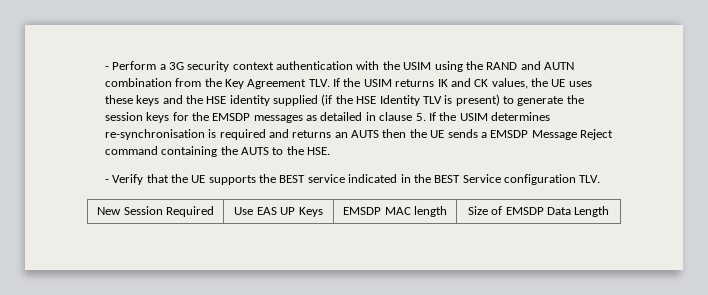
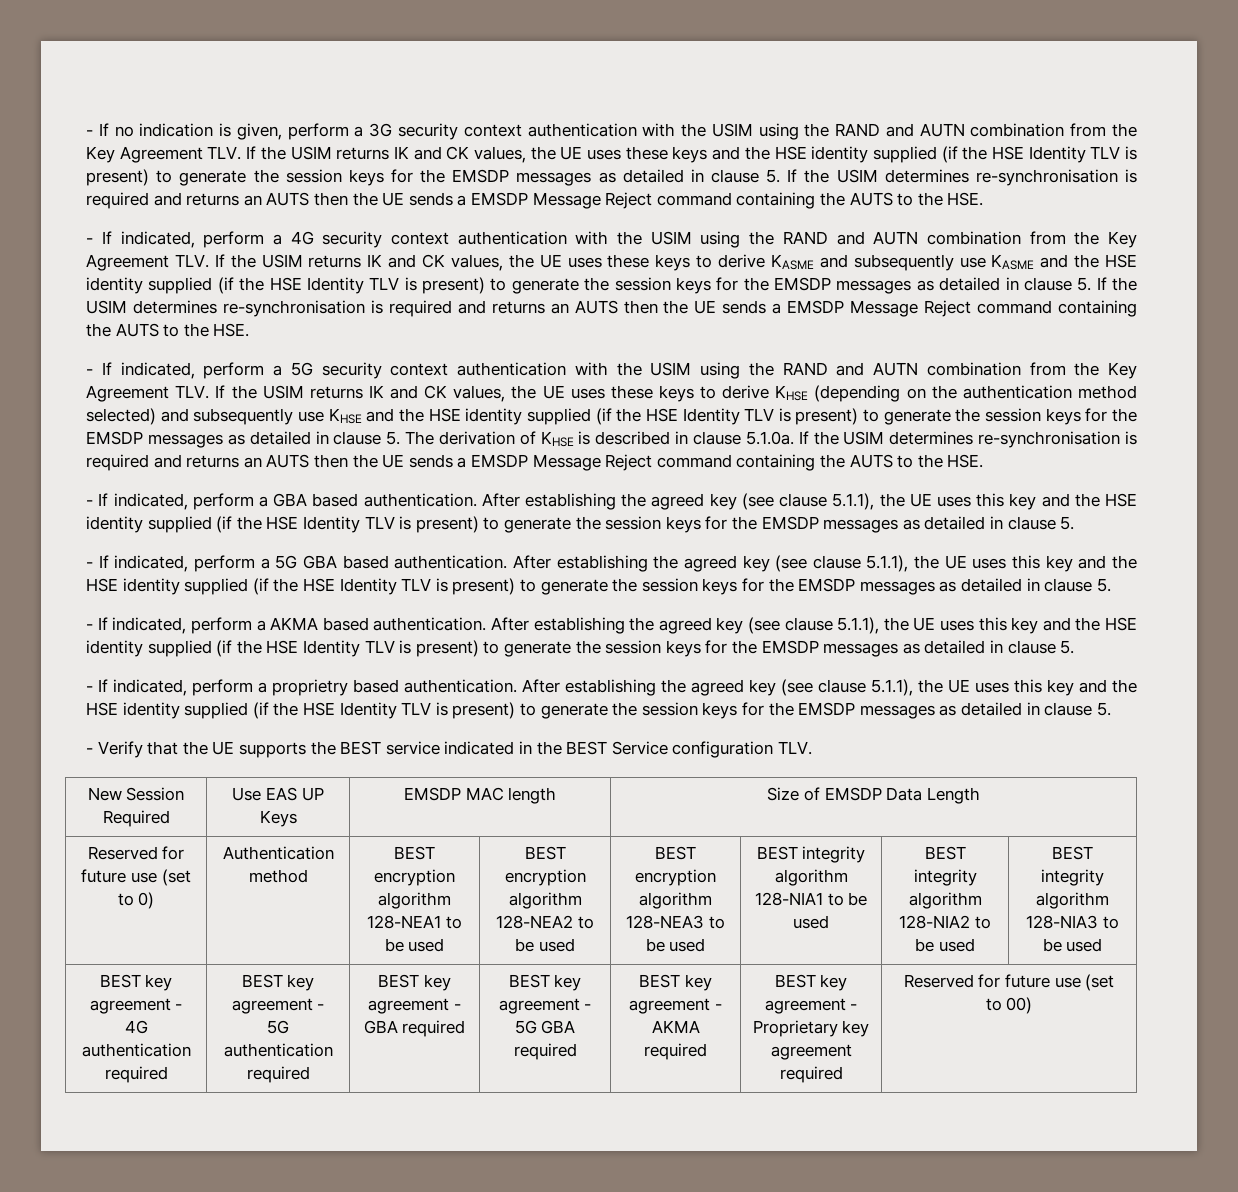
- - Perform a 3G security context authentication with the USIM using the RAND and AUTN combination from the Key Agreement TLV. If the USIM returns IK and CK values, the UE uses these keys and the HSE identity supplied (if the HSE Identity TLV is present) to generate the session keys for the EMSDP messages as detailed in clause 5. If the USIM determines re-synchronisation is required and returns an AUTS then the UE sends a EMSDP Message Reject command containing the AUTS to the HSE.
+ - If no indication is given, perform a 3G security context authentication with the USIM using the RAND and AUTN combination from the Key Agreement TLV. If the USIM returns IK and CK values, the UE uses these keys and the HSE identity supplied (if the HSE Identity TLV is present) to generate the session keys for the EMSDP messages as detailed in clause 5. If the USIM determines re-synchronisation is required and returns an AUTS then the UE sends a EMSDP Message Reject command containing the AUTS to the HSE.
+ - If indicated, perform a 4G security context authentication with the USIM using the RAND and AUTN combination from the Key Agreement TLV. If the USIM returns IK and CK values, the UE uses these keys to derive KASME and subsequently use KASME and the HSE identity supplied (if the HSE Identity TLV is present) to generate the session keys for the EMSDP messages as detailed in clause 5. If the USIM determines re-synchronisation is required and returns an AUTS then the UE sends a EMSDP Message Reject command containing the AUTS to the HSE.
+ - If indicated, perform a 5G security context authentication with the USIM using the RAND and AUTN combination from the Key Agreement TLV. If the USIM returns IK and CK values, the UE uses these keys to derive KHSE (depending on the authentication method selected) and subsequently use KHSE and the HSE identity supplied (if the HSE Identity TLV is present) to generate the session keys for the EMSDP messages as detailed in clause 5. The derivation of KHSE is described in clause 5.1.0a. If the USIM determines re-synchronisation is required and returns an AUTS then the UE sends a EMSDP Message Reject command containing the AUTS to the HSE.
+ - If indicated, perform a GBA based authentication. After establishing the agreed key (see clause 5.1.1), the UE uses this key and the HSE identity supplied (if the HSE Identity TLV is present) to generate the session keys for the EMSDP messages as detailed in clause 5.
+ - If indicated, perform a 5G GBA based authentication. After establishing the agreed key (see clause 5.1.1), the UE uses this key and the HSE identity supplied (if the HSE Identity TLV is present) to generate the session keys for the EMSDP messages as detailed in clause 5.
+ - If indicated, perform a AKMA based authentication. After establishing the agreed key (see clause 5.1.1), the UE uses this key and the HSE identity supplied (if the HSE Identity TLV is present) to generate the session keys for the EMSDP messages as detailed in clause 5.
+ - If indicated, perform a proprietry based authentication. After establishing the agreed key (see clause 5.1.1), the UE uses this key and the HSE identity supplied (if the HSE Identity TLV is present) to generate the session keys for the EMSDP messages as detailed in clause 5.
+ Reserved for future use (set to 0) | Authentication method | BEST encryption algorithm 128-NEA1 to be used | BEST encryption algorithm 128-NEA2 to be used | BEST encryption algorithm 128-NEA3 to be used | BEST integrity algorithm 128-NIA1 to be used | BEST integrity algorithm 128-NIA2 to be used | BEST integrity algorithm 128-NIA3 to be used
+ BEST key agreement - 4G authentication required | BEST key agreement - 5G authentication required | BEST key agreement - GBA required | BEST key agreement - 5G GBA required | BEST key agreement - AKMA required | BEST key agreement - Proprietary key agreement required | Reserved for future use (set to 00)

